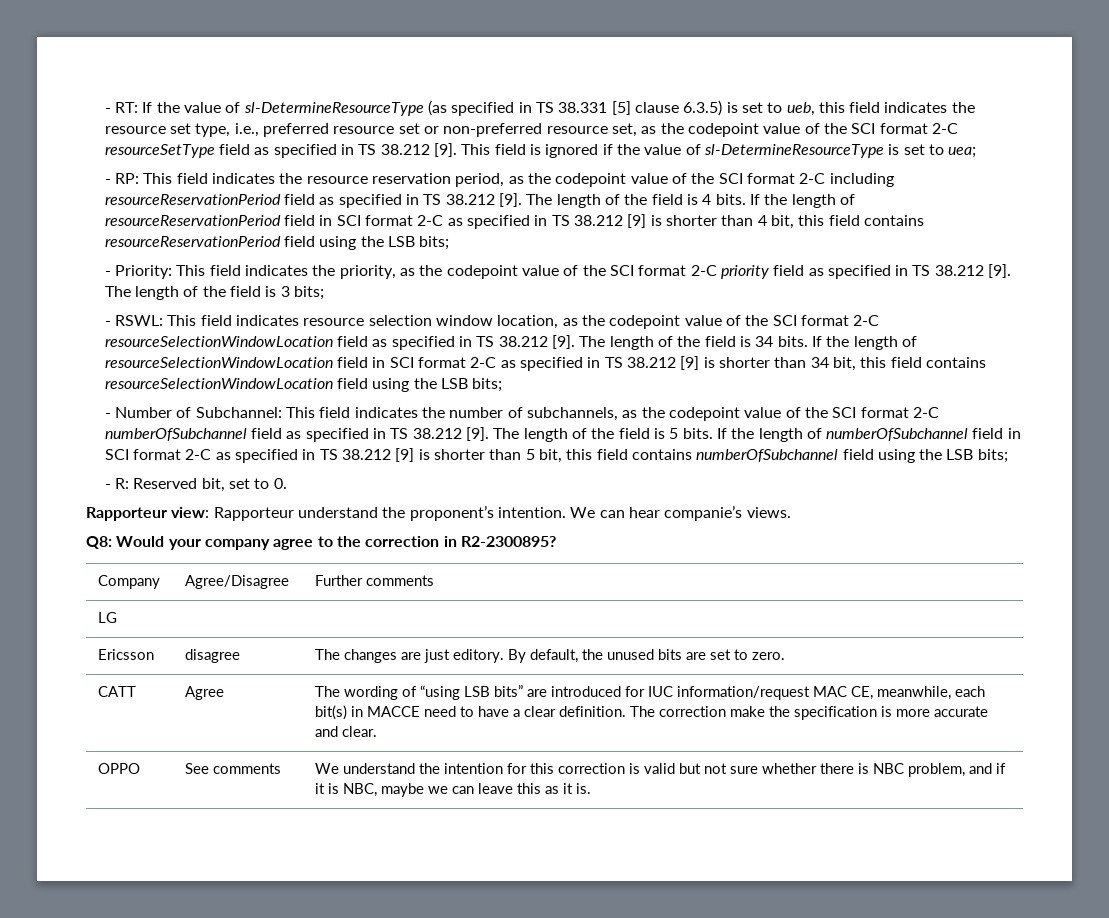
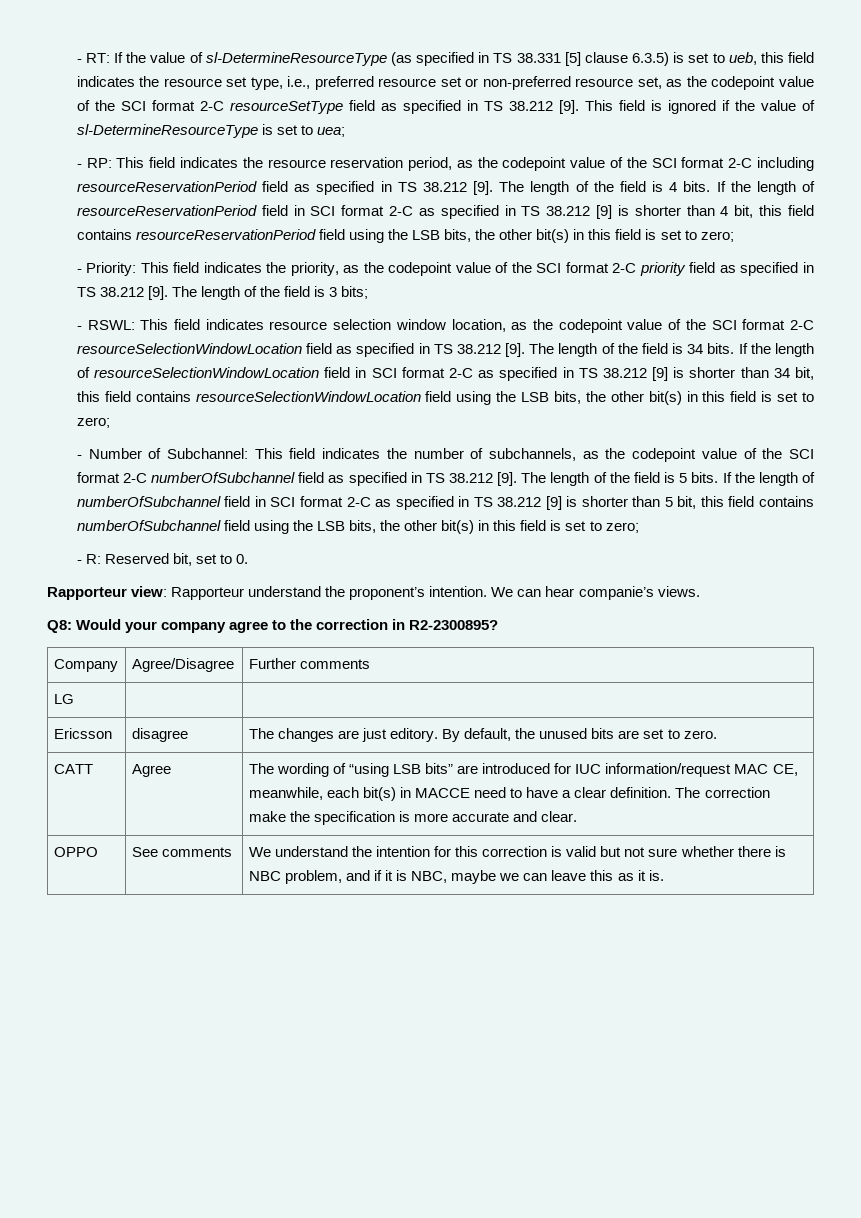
- If the length of resourceReservationPeriod field in SCI format 2-C as specified in TS 38.212 [9] is shorter than 4 bit, this field contains resourceReservationPeriod field using the LSB bits;
+ If the length of resourceReservationPeriod field in SCI format 2-C as specified in TS 38.212 [9] is shorter than 4 bit, this field contains resourceReservationPeriod field using the LSB bits, the other bit(s) in this field is set to zero;
- If the length of resourceSelectionWindowLocation field in SCI format 2-C as specified in TS 38.212 [9] is shorter than 34 bit, this field contains resourceSelectionWindowLocation field using the LSB bits;
+ If the length of resourceSelectionWindowLocation field in SCI format 2-C as specified in TS 38.212 [9] is shorter than 34 bit, this field contains resourceSelectionWindowLocation field using the LSB bits, the other bit(s) in this field is set to zero;
- If the length of numberOfSubchannel field in SCI format 2-C as specified in TS 38.212 [9] is shorter than 5 bit, this field contains numberOfSubchannel field using the LSB bits;
+ If the length of numberOfSubchannel field in SCI format 2-C as specified in TS 38.212 [9] is shorter than 5 bit, this field contains numberOfSubchannel field using the LSB bits, the other bit(s) in this field is set to zero;

